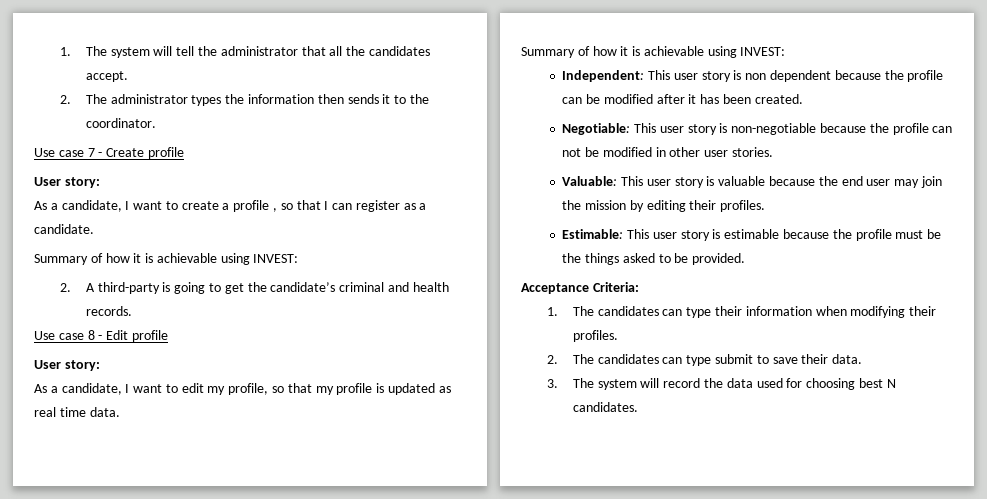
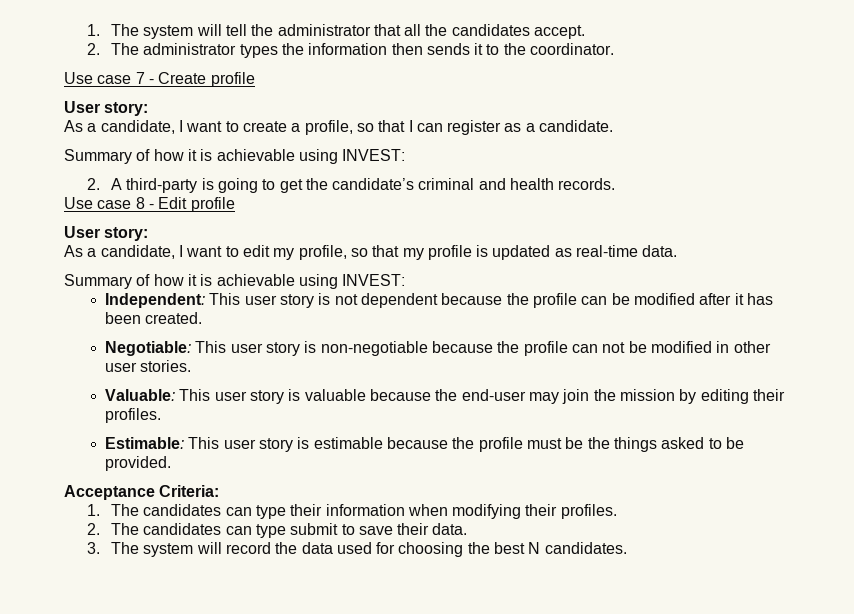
- As a candidate, I want to create a profile , so that I can register as a candidate.
+ As a candidate, I want to create a profile, so that I can register as a candidate.
- As a candidate, I want to edit my profile, so that my profile is updated as real time data.
+ As a candidate, I want to edit my profile, so that my profile is updated as real-time data.
- Independent: This user story is non dependent because the profile can be modified after it has been created.
+ Independent: This user story is not dependent because the profile can be modified after it has been created.
- Valuable: This user story is valuable because the end user may join the mission by editing their profiles.
+ Valuable: This user story is valuable because the end-user may join the mission by editing their profiles.
- 3. The system will record the data used for choosing best N candidates.
+ 3. The system will record the data used for choosing the best N candidates.

